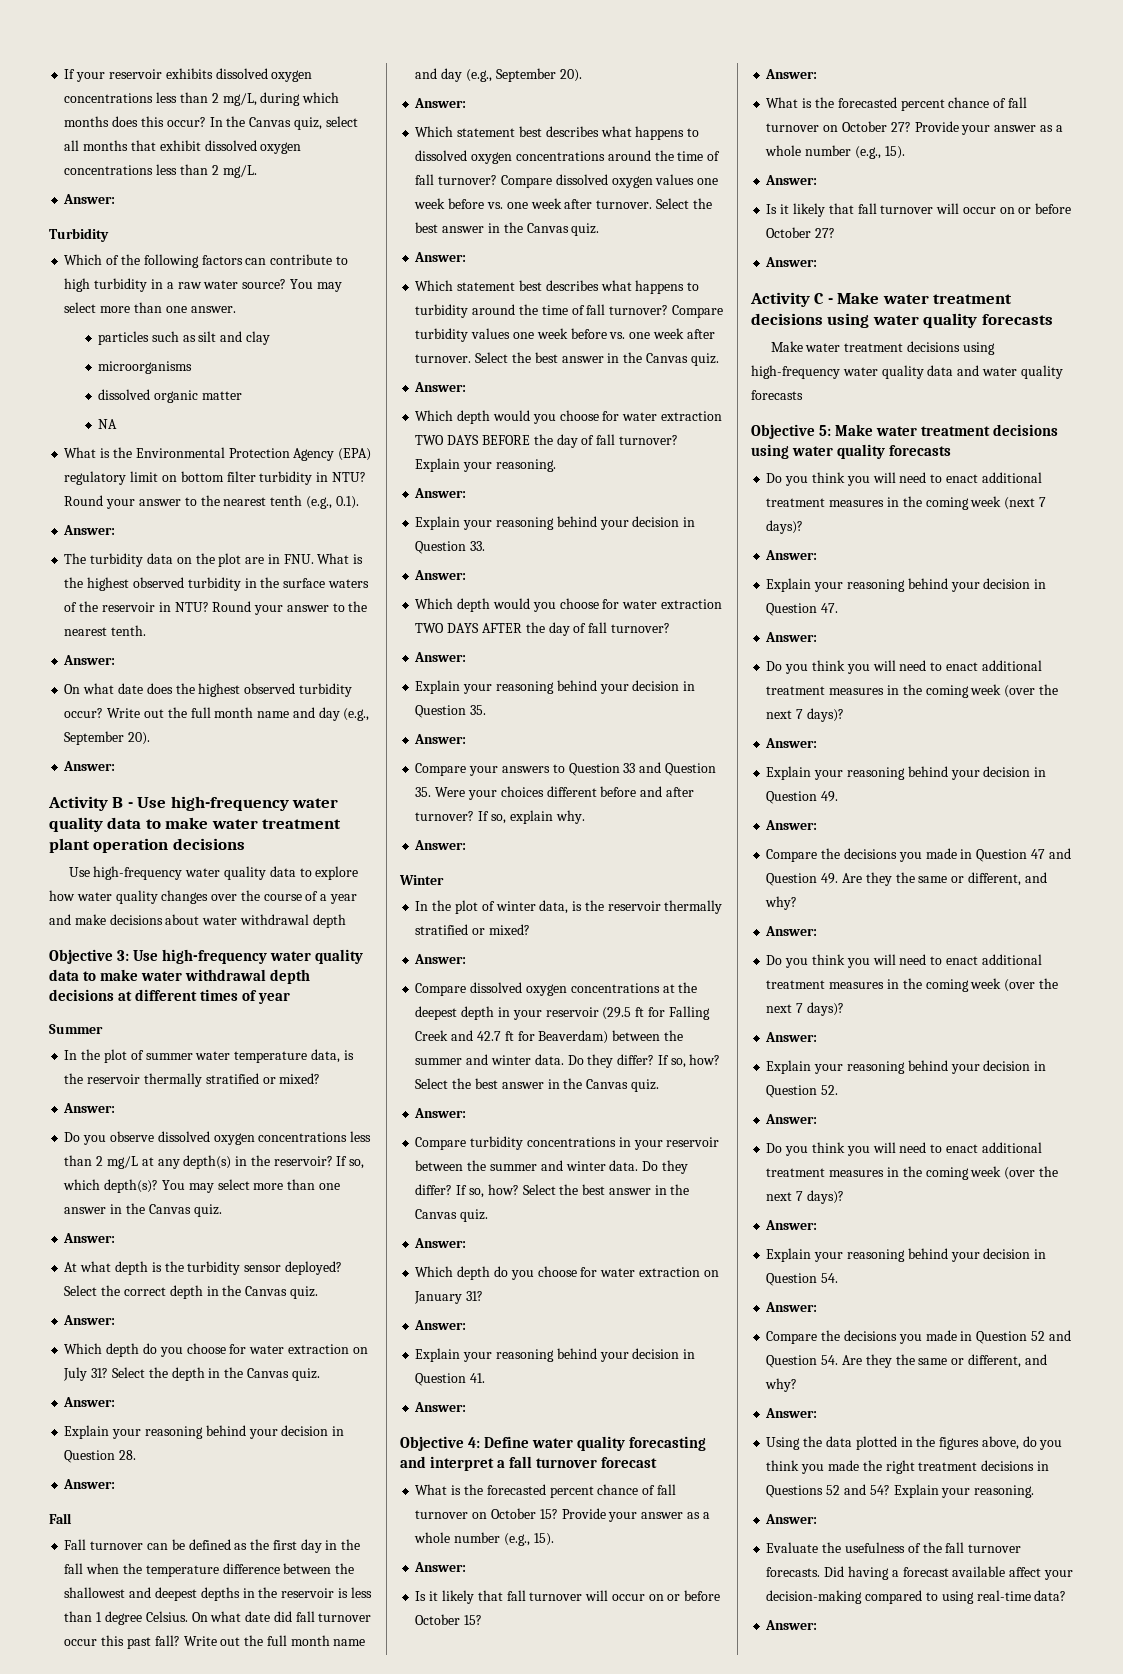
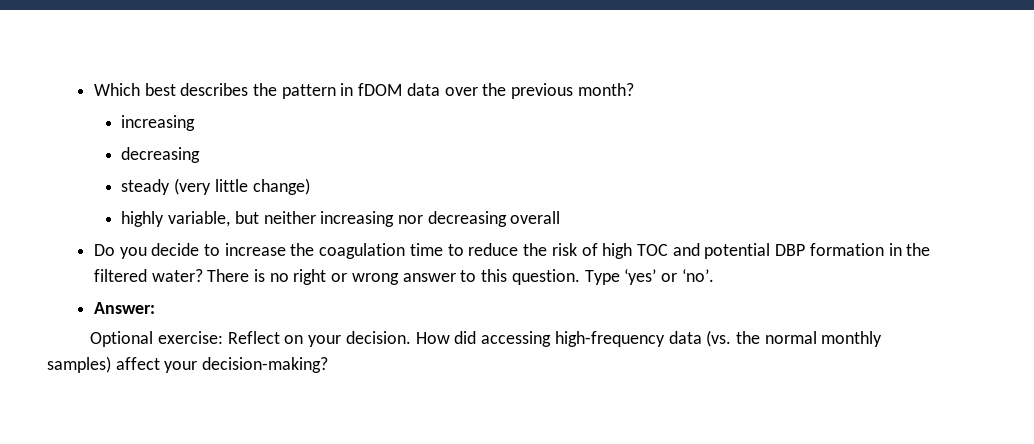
- If your reservoir exhibits dissolved oxygen concentrations less than 2 mg/L, during which months does this occur? In the Canvas quiz, select all months that exhibit dissolved oxygen concentrations less than 2 mg/L.
+ Which best describes the pattern in fDOM data over the previous month?
+ increasing
+ decreasing
+ steady (very little change)
+ highly variable, but neither increasing nor decreasing overall
+ Do you decide to increase the coagulation time to reduce the risk of high TOC and potential DBP formation in the filtered water? There is no right or wrong answer to this question. Type ‘yes’ or ‘no’.
  Answer:
- Turbidity
- Which of the following factors can contribute to high turbidity in a raw water source? You may select more than one answer.
- particles such as silt and clay
- microorganisms
- dissolved organic matter
- NA
- What is the Environmental Protection Agency (EPA) regulatory limit on bottom filter turbidity in NTU? Round your answer to the nearest tenth (e.g., 0.1).
- Answer:
- The turbidity data on the plot are in FNU. What is the highest observed turbidity in the surface waters of the reservoir in NTU? Round your answer to the nearest tenth.
- Answer:
- On what date does the highest observed turbidity occur? Write out the full month name and day (e.g., September 20).
- Answer:
- Activity B - Use high-frequency water quality data to make water treatment plant operation decisions
- Use high-frequency water quality data to explore how water quality changes over the course of a year and make decisions about water withdrawal depth
- Objective 3: Use high-frequency water quality data to make water withdrawal depth decisions at different times of year
- Summer
- In the plot of summer water temperature data, is the reservoir thermally stratified or mixed?
- Answer:
- Do you observe dissolved oxygen concentrations less than 2 mg/L at any depth(s) in the reservoir? If so, which depth(s)? You may select more than one answer in the Canvas quiz.
- Answer:
- At what depth is the turbidity sensor deployed? Select the correct depth in the Canvas quiz.
- Answer:
- Which depth do you choose for water extraction on July 31? Select the depth in the Canvas quiz.
- Answer:
- Explain your reasoning behind your decision in Question 28.
- Answer:
- Fall
- Fall turnover can be defined as the first day in the fall when the temperature difference between the shallowest and deepest depths in the reservoir is less than 1 degree Celsius. On what date did fall turnover occur this past fall? Write out the full month name and day (e.g., September 20).
- Answer:
- Which statement best describes what happens to dissolved oxygen concentrations around the time of fall turnover? Compare dissolved oxygen values one week before vs. one week after turnover. Select the best answer in the Canvas quiz.
- Answer:
- Which statement best describes what happens to turbidity around the time of fall turnover? Compare turbidity values one week before vs. one week after turnover. Select the best answer in the Canvas quiz.
- Answer:
- Which depth would you choose for water extraction TWO DAYS BEFORE the day of fall turnover? Explain your reasoning.
- Answer:
- Explain your reasoning behind your decision in Question 33.
- Answer:
- Which depth would you choose for water extraction TWO DAYS AFTER the day of fall turnover?
- Answer:
- Explain your reasoning behind your decision in Question 35.
- Answer:
- Compare your answers to Question 33 and Question 35. Were your choices different before and after turnover? If so, explain why.
- Answer:
- Winter
- In the plot of winter data, is the reservoir thermally stratified or mixed?
- Answer:
- Compare dissolved oxygen concentrations at the deepest depth in your reservoir (29.5 ft for Falling Creek and 42.7 ft for Beaverdam) between the summer and winter data. Do they differ? If so, how? Select the best answer in the Canvas quiz.
- Answer:
- Compare turbidity concentrations in your reservoir between the summer and winter data. Do they differ? If so, how? Select the best answer in the Canvas quiz.
- Answer:
- Which depth do you choose for water extraction on January 31?
- Answer:
- Explain your reasoning behind your decision in Question 41.
- Answer:
- Objective 4: Define water quality forecasting and interpret a fall turnover forecast
- What is the forecasted percent chance of fall turnover on October 15? Provide your answer as a whole number (e.g., 15).
- Answer:
- Is it likely that fall turnover will occur on or before October 15?
- Answer:
- What is the forecasted percent chance of fall turnover on October 27? Provide your answer as a whole number (e.g., 15).
- Answer:
- Is it likely that fall turnover will occur on or before October 27?
- Answer:
- Activity C - Make water treatment decisions using water quality forecasts
- Make water treatment decisions using high-frequency water quality data and water quality forecasts
- Objective 5: Make water treatment decisions using water quality forecasts
- Do you think you will need to enact additional treatment measures in the coming week (next 7 days)?
- Answer:
- Explain your reasoning behind your decision in Question 47.
- Answer:
- Do you think you will need to enact additional treatment measures in the coming week (over the next 7 days)?
- Answer:
- Explain your reasoning behind your decision in Question 49.
- Answer:
- Compare the decisions you made in Question 47 and Question 49. Are they the same or different, and why?
- Answer:
- Do you think you will need to enact additional treatment measures in the coming week (over the next 7 days)?
- Answer:
- Explain your reasoning behind your decision in Question 52.
- Answer:
- Do you think you will need to enact additional treatment measures in the coming week (over the next 7 days)?
- Answer:
- Explain your reasoning behind your decision in Question 54.
- Answer:
- Compare the decisions you made in Question 52 and Question 54. Are they the same or different, and why?
- Answer:
- Using the data plotted in the figures above, do you think you made the right treatment decisions in Questions 52 and 54? Explain your reasoning.
- Answer:
- Evaluate the usefulness of the fall turnover forecasts. Did having a forecast available affect your decision-making compared to using real-time data?
- Answer:
+ Optional exercise: Reflect on your decision. How did accessing high-frequency data (vs. the normal monthly samples) affect your decision-making?

